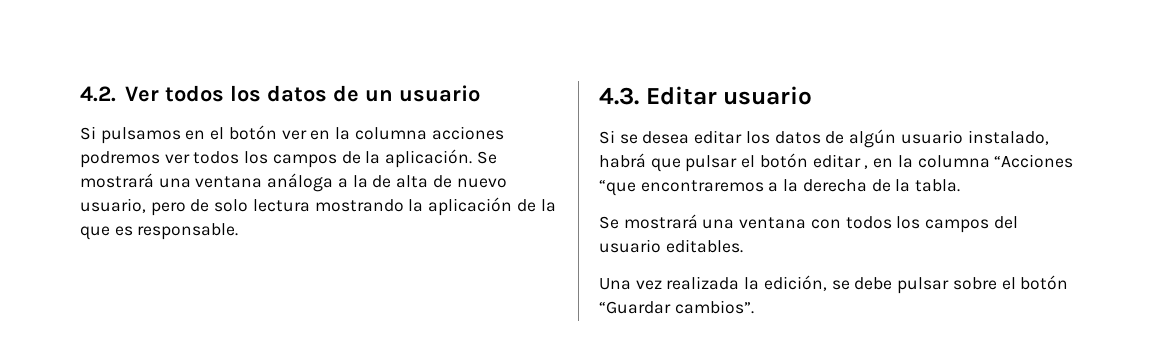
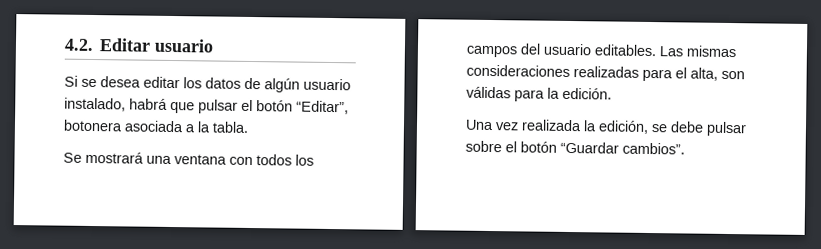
- 4.2. Ver todos los datos de un usuario
- Si pulsamos en el botón ver en la columna acciones podremos ver todos los campos de la aplicación. Se mostrará una ventana análoga a la de alta de nuevo usuario, pero de solo lectura mostrando la aplicación de la que es responsable.
- 4.3. Editar usuario
+ 4.2. Editar usuario
- Si se desea editar los datos de algún usuario instalado, habrá que pulsar el botón editar , en la columna “Acciones “que encontraremos a la derecha de la tabla.
+ Si se desea editar los datos de algún usuario instalado, habrá que pulsar el botón “Editar”, botonera asociada a la tabla.
+ Las mismas consideraciones realizadas para el alta, son válidas para la edición.

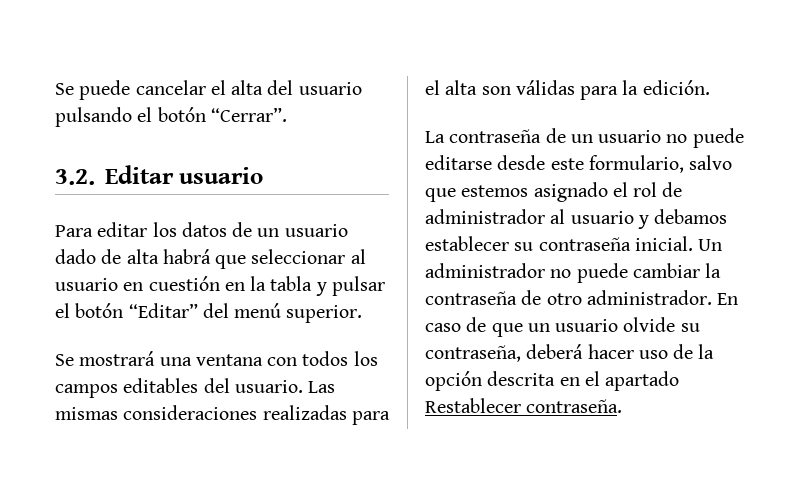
- 4.2. Editar usuario
+ Se puede cancelar el alta del usuario pulsando el botón “Cerrar”.
+ 3.2. Editar usuario
- Si se desea editar los datos de algún usuario instalado, habrá que pulsar el botón “Editar”, botonera asociada a la tabla.
+ Para editar los datos de un usuario dado de alta habrá que seleccionar al usuario en cuestión en la tabla y pulsar el botón “Editar” del menú superior.
- Se mostrará una ventana con todos los campos del usuario editables.
+ Se mostrará una ventana con todos los campos editables del usuario.
- Las mismas consideraciones realizadas para el alta, son válidas para la edición.
+ Las mismas consideraciones realizadas para el alta son válidas para la edición.
- Una vez realizada la edición, se debe pulsar sobre el botón “Guardar cambios”.
+ La contraseña de un usuario no puede editarse desde este formulario, salvo que estemos asignado el rol de administrador al usuario y debamos establecer su contraseña inicial. Un administrador no puede cambiar la contraseña de otro administrador. En caso de que un usuario olvide su contraseña, deberá hacer uso de la opción descrita en el apartado Restablecer contraseña.

